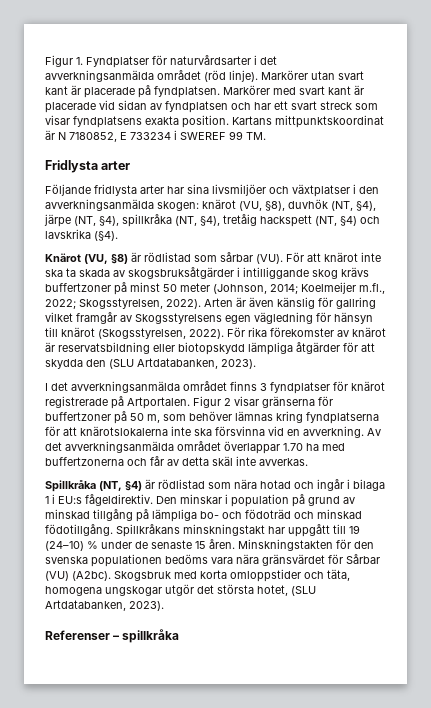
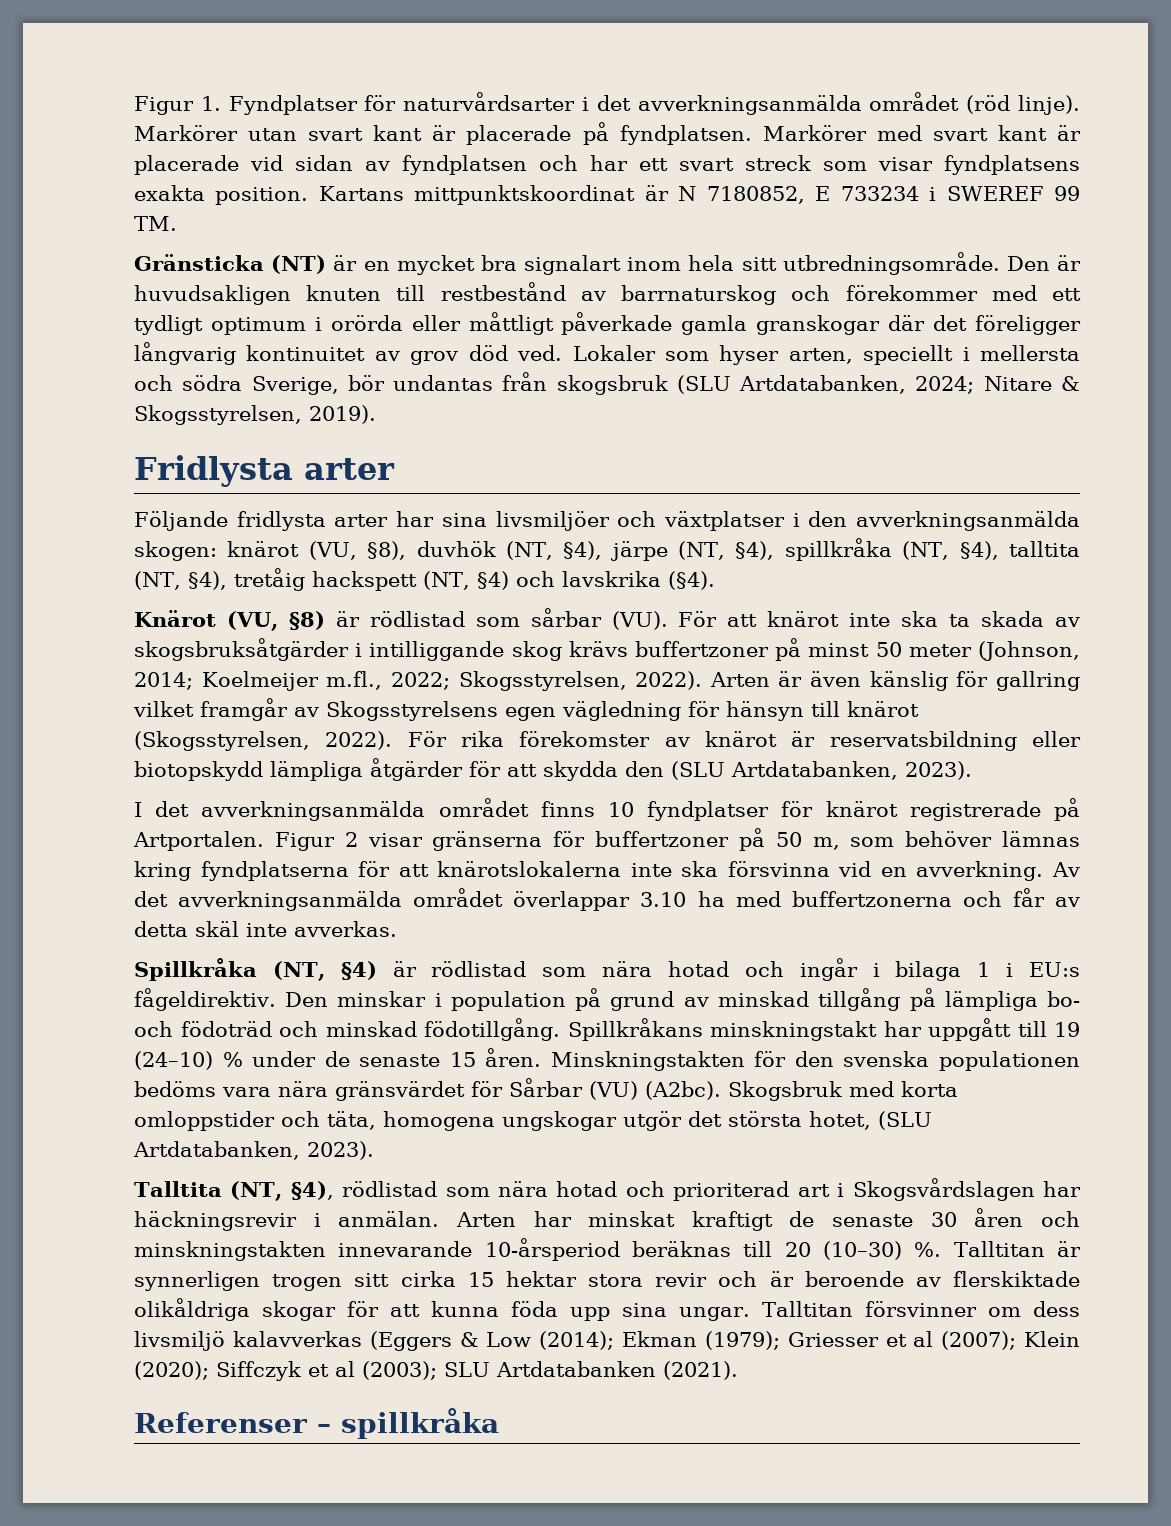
+ Gränsticka (NT) är en mycket bra signalart inom hela sitt utbredningsområde. Den är huvudsakligen knuten till restbestånd av barrnaturskog och förekommer med ett tydligt optimum i orörda eller måttligt påverkade gamla granskogar där det föreligger långvarig kontinuitet av grov död ved. Lokaler som hyser arten, speciellt i mellersta och södra Sverige, bör undantas från skogsbruk (SLU Artdatabanken, 2024; Nitare & Skogsstyrelsen, 2019).
- Följande fridlysta arter har sina livsmiljöer och växtplatser i den avverkningsanmälda skogen: knärot (VU, §8), duvhök (NT, §4), järpe (NT, §4), spillkråka (NT, §4), tretåig hackspett (NT, §4) och lavskrika (§4).
+ Följande fridlysta arter har sina livsmiljöer och växtplatser i den avverkningsanmälda skogen: knärot (VU, §8), duvhök (NT, §4), järpe (NT, §4), spillkråka (NT, §4), talltita (NT, §4), tretåig hackspett (NT, §4) och lavskrika (§4).
- I det avverkningsanmälda området finns 3 fyndplatser för knärot registrerade på Artportalen.
+ I det avverkningsanmälda området finns 10 fyndplatser för knärot registrerade på Artportalen.
- Av det avverkningsanmälda området överlappar 1.70 ha med buffertzonerna och får av detta skäl inte avverkas.
+ Av det avverkningsanmälda området överlappar 3.10 ha med buffertzonerna och får av detta skäl inte avverkas.
+ Talltita (NT, §4), rödlistad som nära hotad och prioriterad art i Skogsvårdslagen har häckningsrevir i anmälan. Arten har minskat kraftigt de senaste 30 åren och minskningstakten innevarande 10-årsperiod beräknas till 20 (10–30) %. Talltitan är synnerligen trogen sitt cirka 15 hektar stora revir och är beroende av flerskiktade olikåldriga skogar för att kunna föda upp sina ungar. Talltitan försvinner om dess livsmiljö kalavverkas (Eggers & Low (2014); Ekman (1979); Griesser et al (2007); Klein (2020); Siffczyk et al (2003); SLU Artdatabanken (2021).

